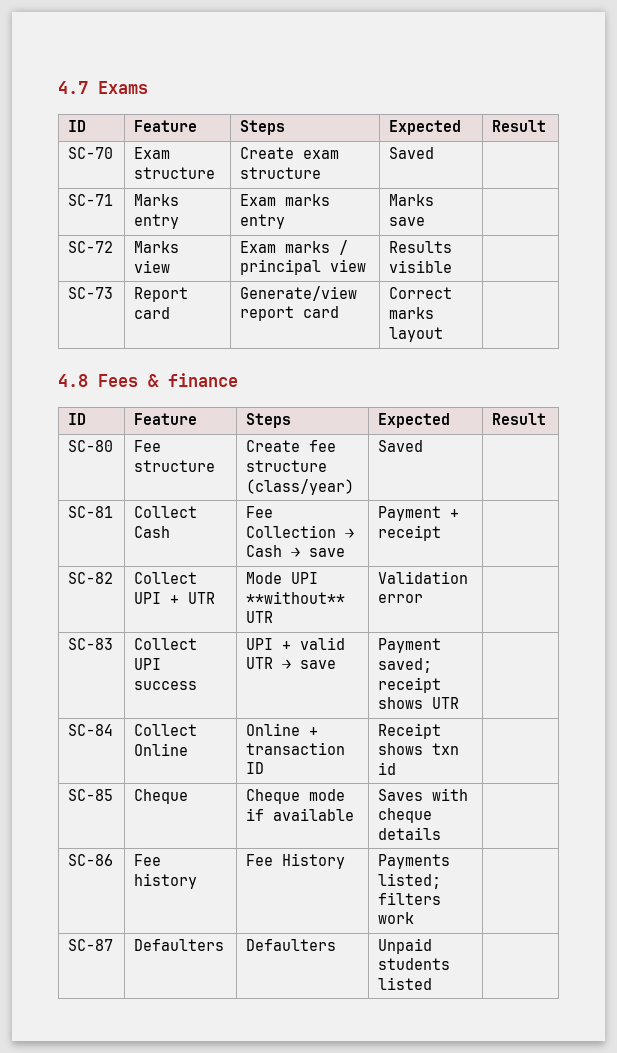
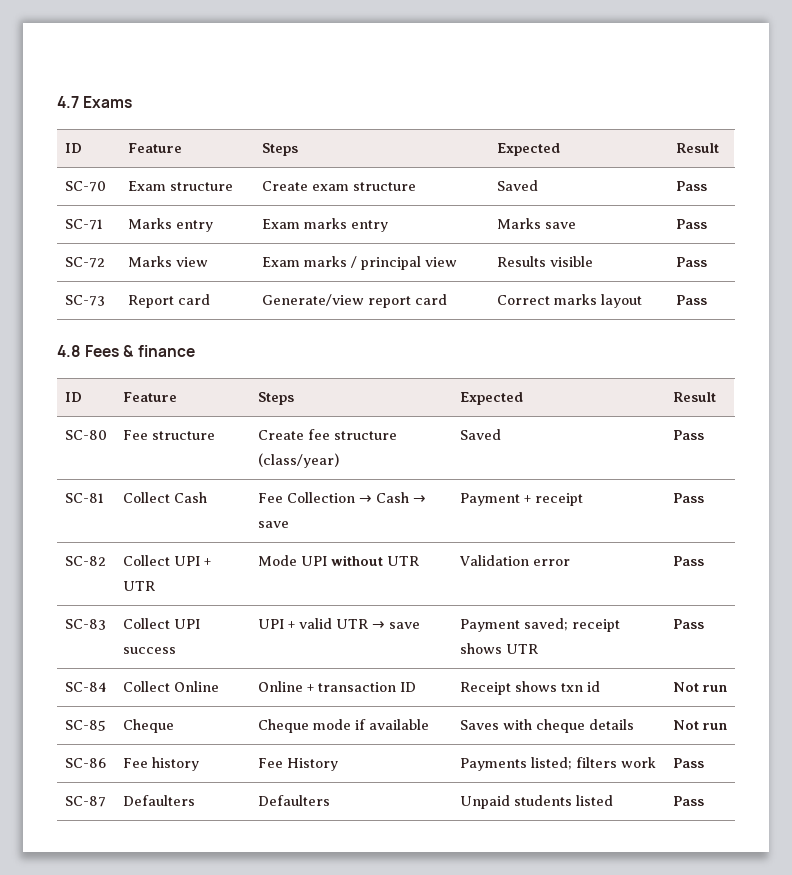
- SC-70 | Exam structure | Create exam structure | Saved |
+ SC-70 | Exam structure | Create exam structure | Saved | Pass
- SC-71 | Marks entry | Exam marks entry | Marks save |
+ SC-71 | Marks entry | Exam marks entry | Marks save | Pass
- SC-72 | Marks view | Exam marks / principal view | Results visible |
+ SC-72 | Marks view | Exam marks / principal view | Results visible | Pass
- SC-73 | Report card | Generate/view report card | Correct marks layout |
+ SC-73 | Report card | Generate/view report card | Correct marks layout | Pass
- SC-80 | Fee structure | Create fee structure (class/year) | Saved |
+ SC-80 | Fee structure | Create fee structure (class/year) | Saved | Pass
- SC-81 | Collect Cash | Fee Collection → Cash → save | Payment + receipt |
+ SC-81 | Collect Cash | Fee Collection → Cash → save | Payment + receipt | Pass
- SC-82 | Collect UPI + UTR | Mode UPI **without** UTR | Validation error |
+ SC-82 | Collect UPI + UTR | Mode UPI without UTR | Validation error | Pass
- SC-83 | Collect UPI success | UPI + valid UTR → save | Payment saved; receipt shows UTR |
+ SC-83 | Collect UPI success | UPI + valid UTR → save | Payment saved; receipt shows UTR | Pass
- SC-84 | Collect Online | Online + transaction ID | Receipt shows txn id |
+ SC-84 | Collect Online | Online + transaction ID | Receipt shows txn id | Not run
- SC-85 | Cheque | Cheque mode if available | Saves with cheque details |
+ SC-85 | Cheque | Cheque mode if available | Saves with cheque details | Not run
- SC-86 | Fee history | Fee History | Payments listed; filters work |
+ SC-86 | Fee history | Fee History | Payments listed; filters work | Pass
- SC-87 | Defaulters | Defaulters | Unpaid students listed |
+ SC-87 | Defaulters | Defaulters | Unpaid students listed | Pass

